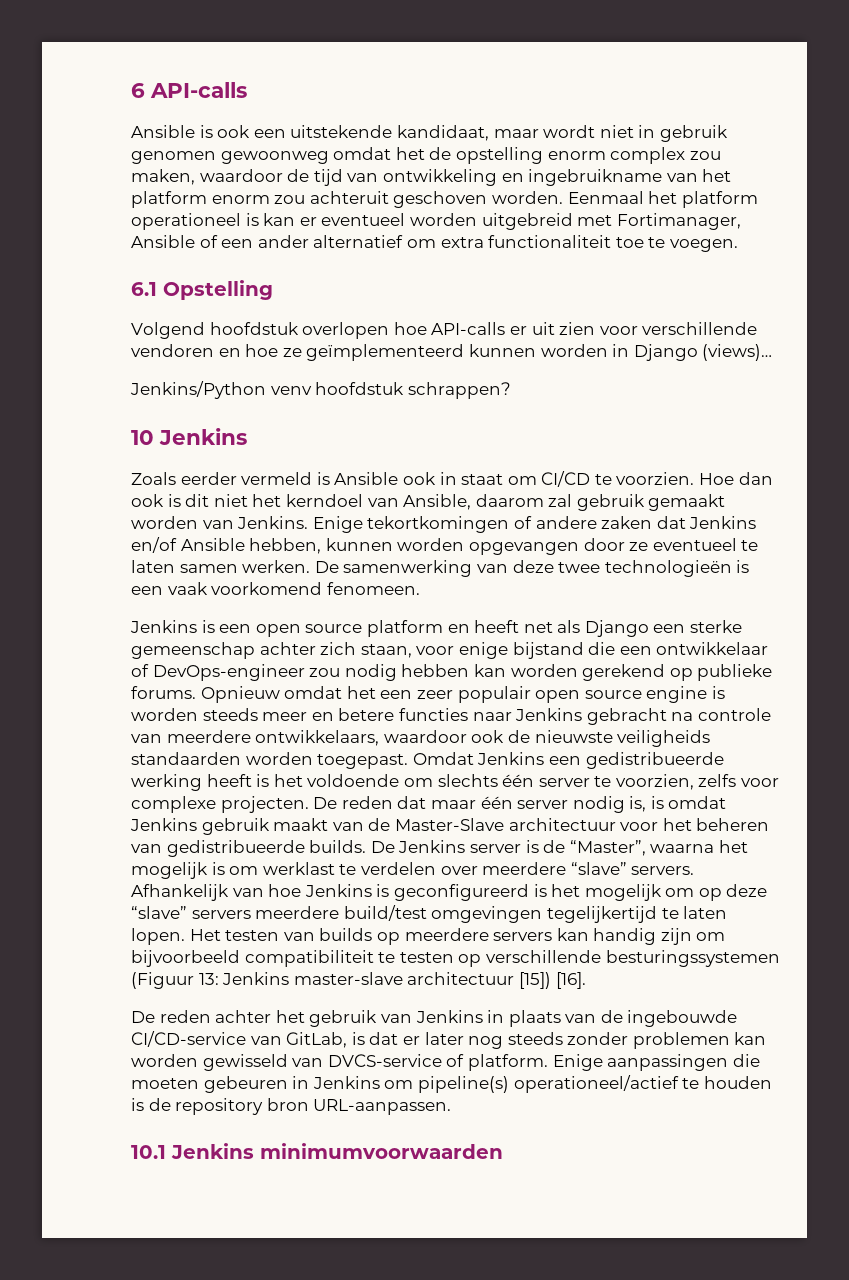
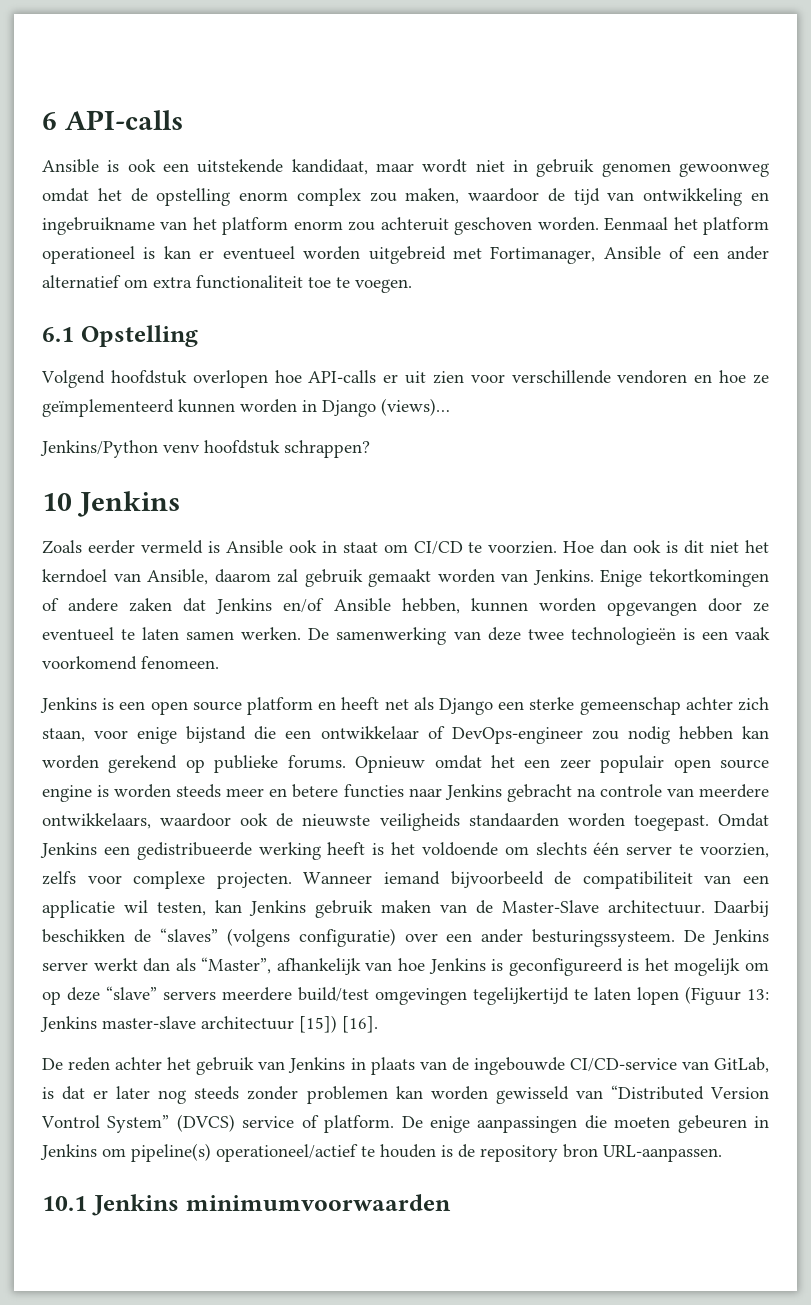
- De reden dat maar één server nodig is, is omdat Jenkins gebruik maakt van de Master-Slave architectuur voor het beheren van gedistribueerde builds. De Jenkins server is de “Master”, waarna het mogelijk is om werklast te verdelen over meerdere “slave” servers. Afhankelijk van hoe Jenkins is geconfigureerd is het mogelijk om op deze “slave” servers meerdere build/test omgevingen tegelijkertijd te laten lopen. Het testen van builds op meerdere servers kan handig zijn om bijvoorbeeld compatibiliteit te testen op verschillende besturingssystemen (Figuur 13: Jenkins master-slave architectuur [15]) [16].
+ Wanneer iemand bijvoorbeeld de compatibiliteit van een applicatie wil testen, kan Jenkins gebruik maken van de Master-Slave architectuur. Daarbij beschikken de “slaves” (volgens configuratie) over een ander besturingssysteem. De Jenkins server werkt dan als “Master”, afhankelijk van hoe Jenkins is geconfigureerd is het mogelijk om op deze “slave” servers meerdere build/test omgevingen tegelijkertijd te laten lopen (Figuur 13: Jenkins master-slave architectuur [15]) [16].
- De reden achter het gebruik van Jenkins in plaats van de ingebouwde CI/CD-service van GitLab, is dat er later nog steeds zonder problemen kan worden gewisseld van DVCS-service of platform. Enige aanpassingen die moeten gebeuren in Jenkins om pipeline(s) operationeel/actief te houden is de repository bron URL-aanpassen.
+ De reden achter het gebruik van Jenkins in plaats van de ingebouwde CI/CD-service van GitLab, is dat er later nog steeds zonder problemen kan worden gewisseld van “Distributed Version Vontrol System” (DVCS) service of platform. De enige aanpassingen die moeten gebeuren in Jenkins om pipeline(s) operationeel/actief te houden is de repository bron URL-aanpassen.

